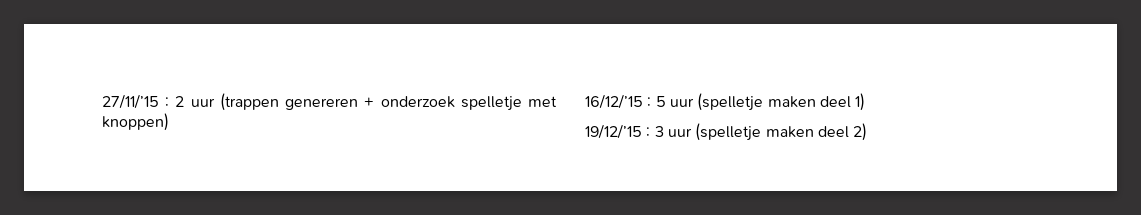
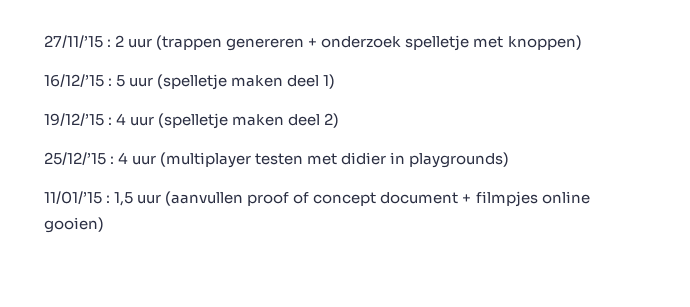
- 19/12/’15 : 3 uur (spelletje maken deel 2)
+ 19/12/’15 : 4 uur (spelletje maken deel 2)
+ 25/12/’15 : 4 uur (multiplayer testen met didier in playgrounds)
+ 11/01/’15 : 1,5 uur (aanvullen proof of concept document + filmpjes online gooien)

